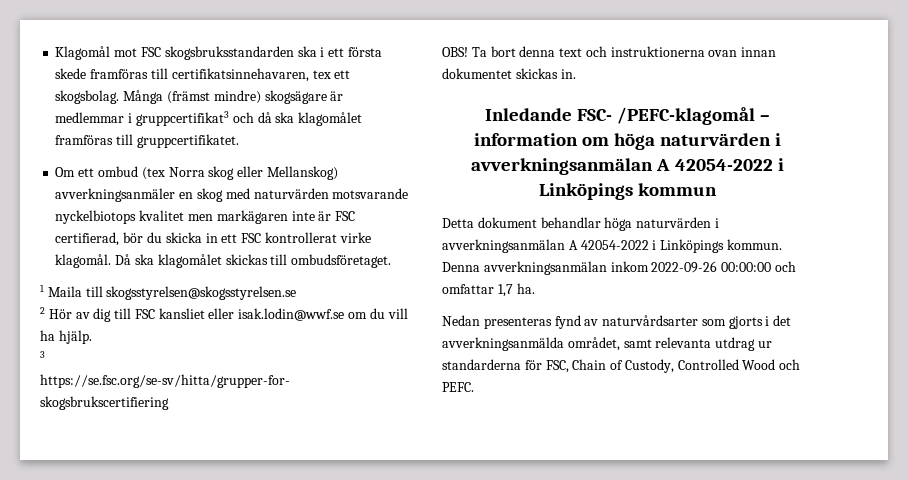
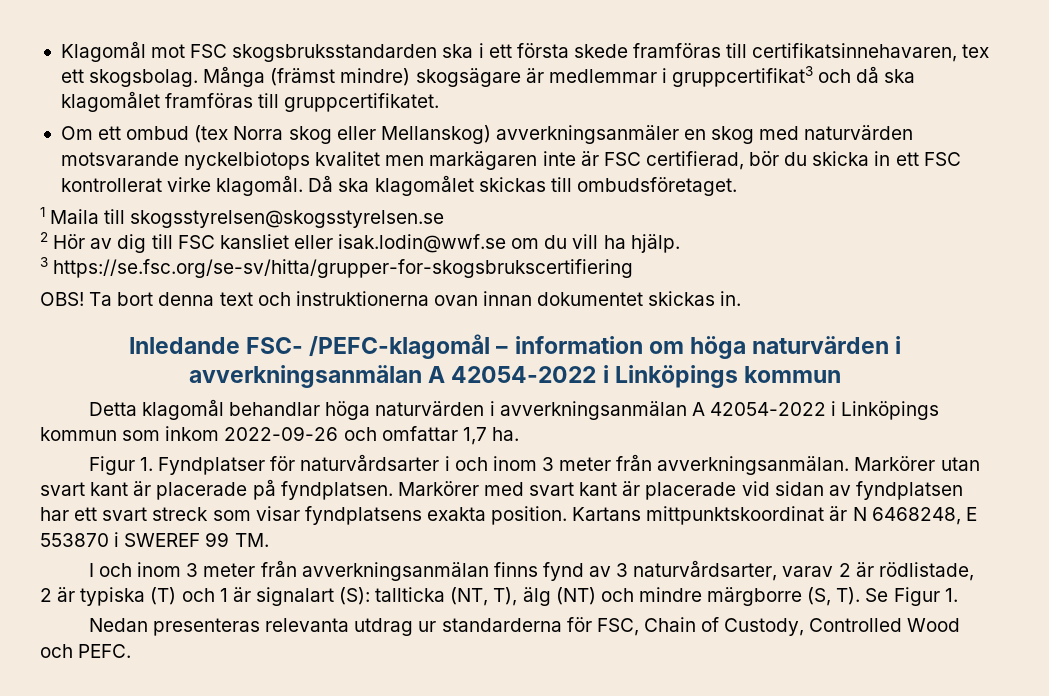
- Detta dokument behandlar höga naturvärden i avverkningsanmälan A 42054-2022 i Linköpings kommun. Denna avverkningsanmälan inkom 2022-09-26 00:00:00 och omfattar 1,7 ha.
+ Detta klagomål behandlar höga naturvärden i avverkningsanmälan A 42054-2022 i Linköpings kommun som inkom 2022-09-26 och omfattar 1,7 ha.
- Nedan presenteras fynd av naturvårdsarter som gjorts i det avverkningsanmälda området, samt relevanta utdrag ur standarderna för FSC, Chain of Custody, Controlled Wood och PEFC.
+ Figur 1. Fyndplatser för naturvårdsarter i och inom 3 meter från avverkningsanmälan. Markörer utan svart kant är placerade på fyndplatsen. Markörer med svart kant är placerade vid sidan av fyndplatsen har ett svart streck som visar fyndplatsens exakta position. Kartans mittpunktskoordinat är N 6468248, E 553870 i SWEREF 99 TM.
+ I och inom 3 meter från avverkningsanmälan finns fynd av 3 naturvårdsarter, varav 2 är rödlistade, 2 är typiska (T) och 1 är signalart (S): tallticka (NT, T), älg (NT) och mindre märgborre (S, T). Se Figur 1.
+ Nedan presenteras relevanta utdrag ur standarderna för FSC, Chain of Custody, Controlled Wood och PEFC.

